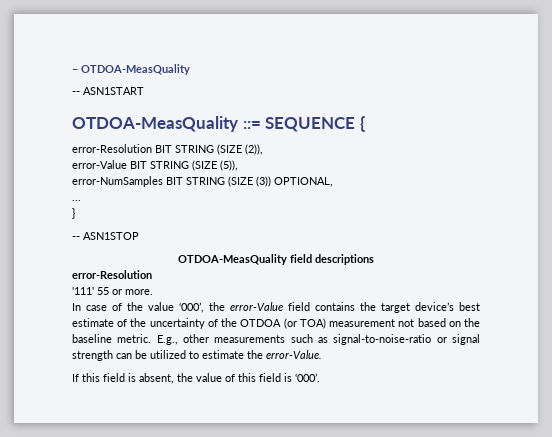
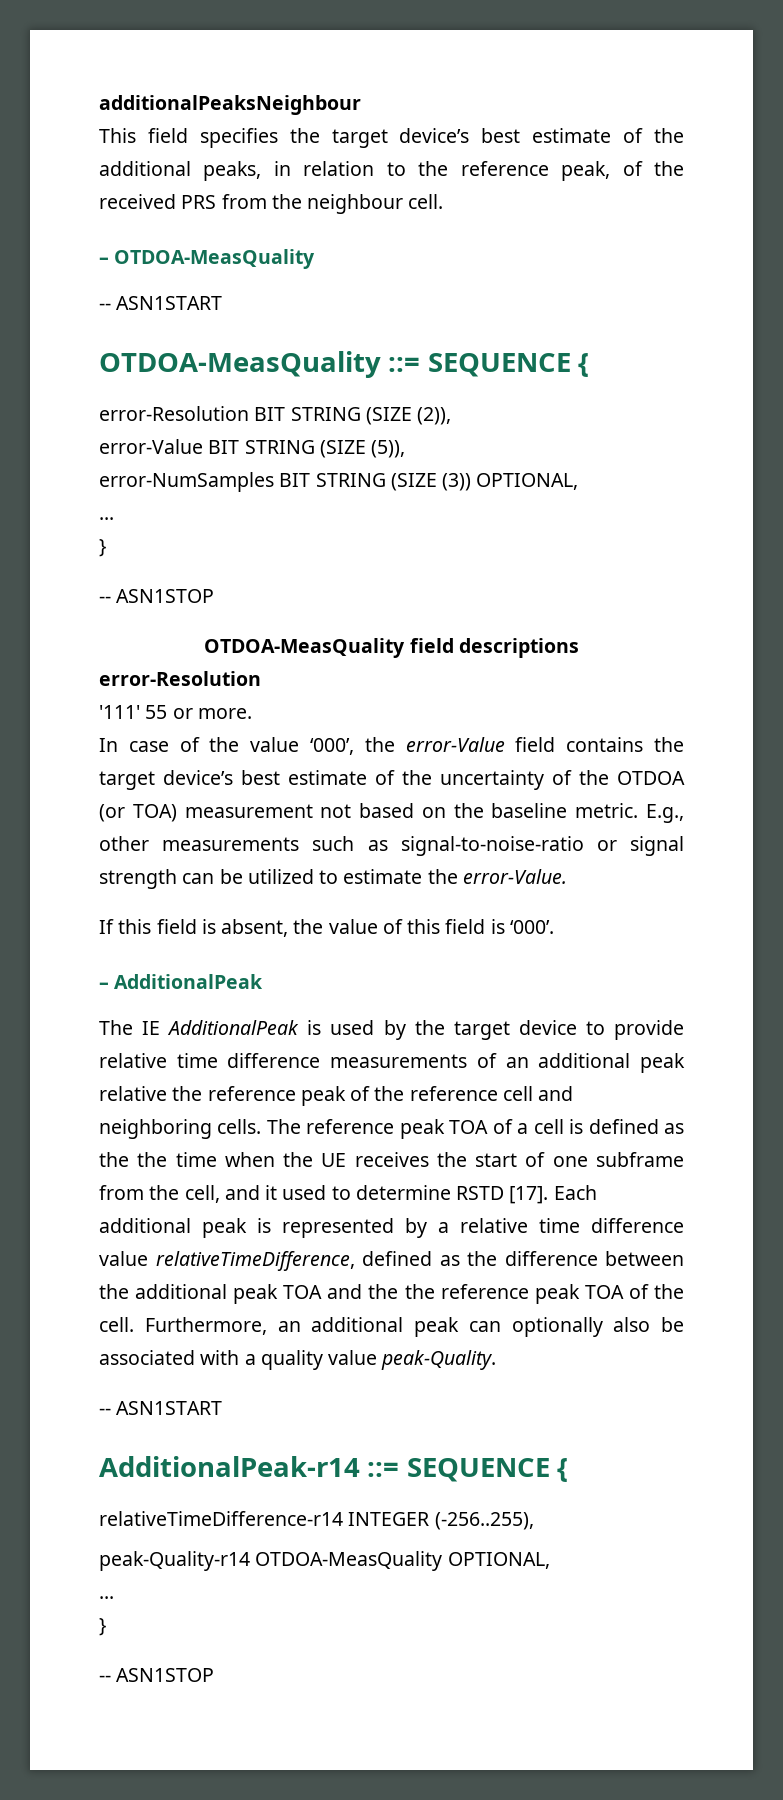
+ additionalPeaksNeighbour
+ This field specifies the target device’s best estimate of the additional peaks, in relation to the reference peak, of the received PRS from the neighbour cell.
+ – AdditionalPeak
+ The IE AdditionalPeak is used by the target device to provide relative time difference measurements of an additional peak relative the reference peak of the reference cell and neighboring cells. The reference peak TOA of a cell is defined as the the time when the UE receives the start of one subframe from the cell, and it used to determine RSTD [17]. Each additional peak is represented by a relative time difference value relativeTimeDifference, defined as the difference between the additional peak TOA and the the reference peak TOA of the cell. Furthermore, an additional peak can optionally also be associated with a quality value peak-Quality.
+ -- ASN1START
+ AdditionalPeak-r14 ::= SEQUENCE {
+ relativeTimeDifference-r14 INTEGER (-256..255),
+ peak-Quality-r14 OTDOA-MeasQuality OPTIONAL,
+ ...
+ }
+ -- ASN1STOP

